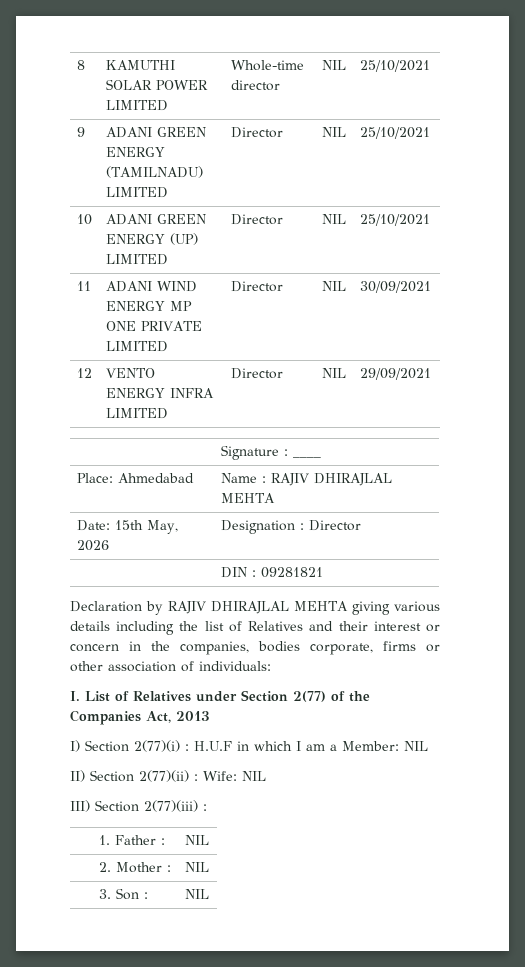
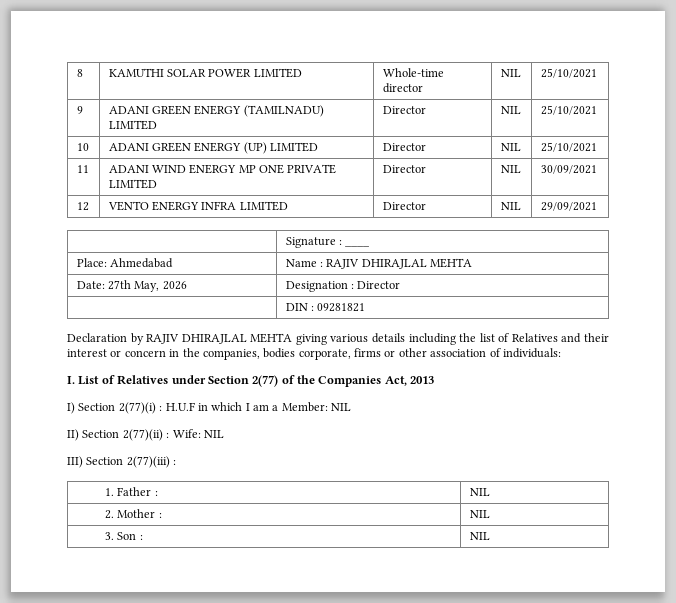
- Date: 15th May, 2026 | Designation : Director
+ Date: 27th May, 2026 | Designation : Director

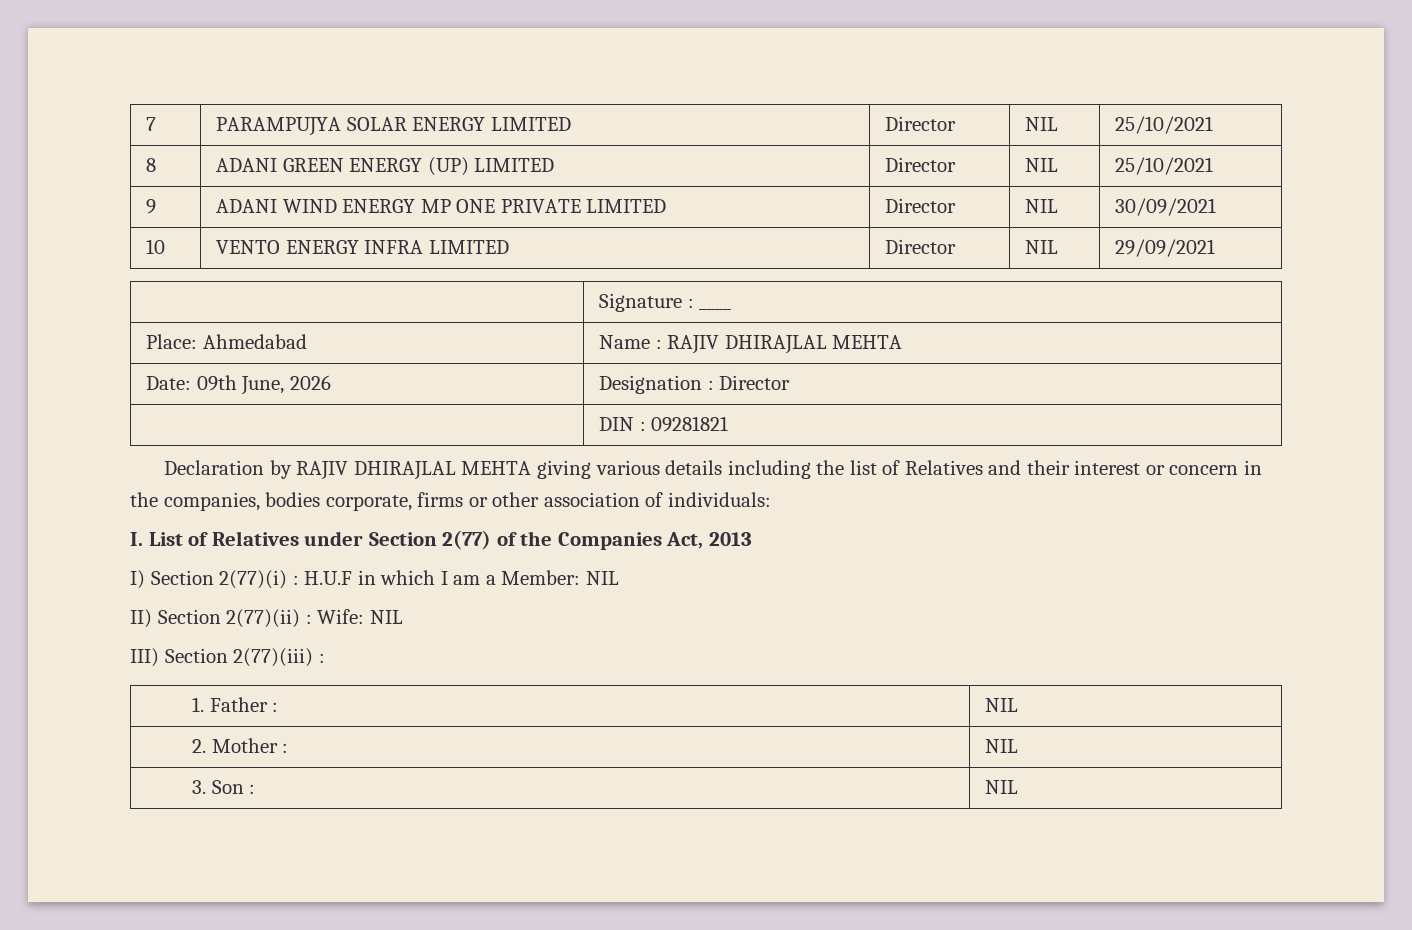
- 8 | KAMUTHI SOLAR POWER LIMITED | Whole-time director | NIL | 25/10/2021
- 9 | ADANI GREEN ENERGY (TAMILNADU) LIMITED | Director | NIL | 25/10/2021
- 10 | ADANI GREEN ENERGY (UP) LIMITED | Director | NIL | 25/10/2021
+ 7 | PARAMPUJYA SOLAR ENERGY LIMITED | Director | NIL | 25/10/2021
+ 8 | ADANI GREEN ENERGY (UP) LIMITED | Director | NIL | 25/10/2021
- 11 | ADANI WIND ENERGY MP ONE PRIVATE LIMITED | Director | NIL | 30/09/2021
+ 9 | ADANI WIND ENERGY MP ONE PRIVATE LIMITED | Director | NIL | 30/09/2021
- 12 | VENTO ENERGY INFRA LIMITED | Director | NIL | 29/09/2021
+ 10 | VENTO ENERGY INFRA LIMITED | Director | NIL | 29/09/2021
- Date: 27th May, 2026 | Designation : Director
+ Date: 09th June, 2026 | Designation : Director

